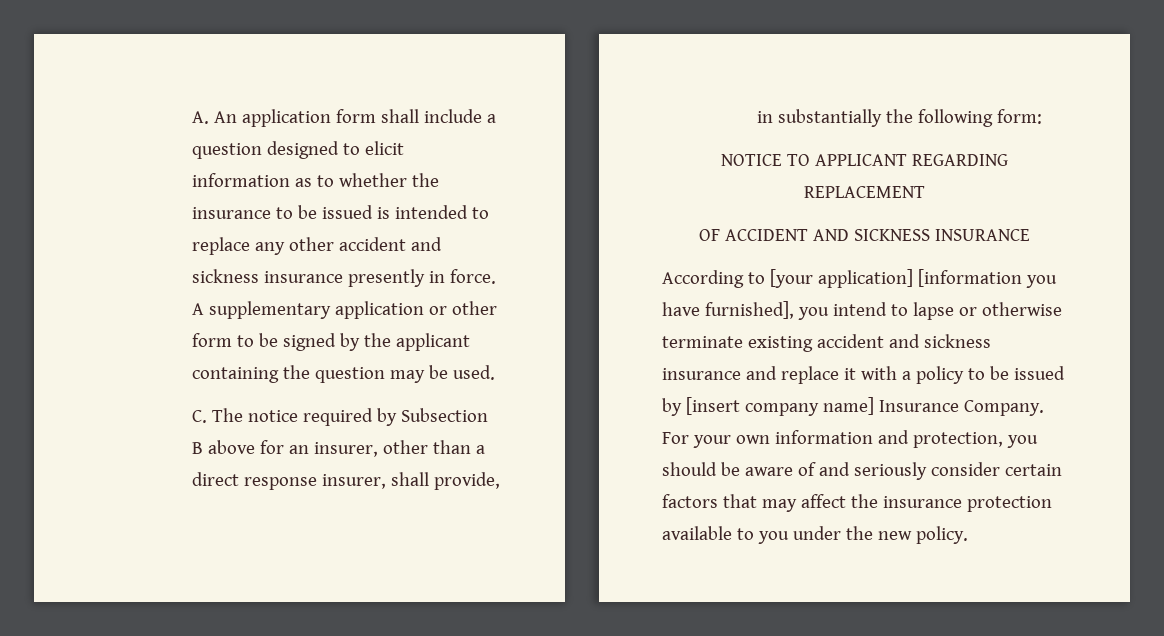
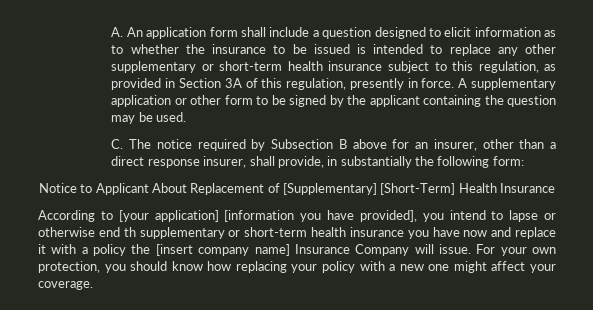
- A. An application form shall include a question designed to elicit information as to whether the insurance to be issued is intended to replace any other accident and sickness insurance presently in force.
+ A. An application form shall include a question designed to elicit information as to whether the insurance to be issued is intended to replace any other supplementary or short-term health insurance subject to this regulation, as provided in Section 3A of this regulation, presently in force.
- NOTICE TO APPLICANT REGARDING REPLACEMENT
- OF ACCIDENT AND SICKNESS INSURANCE
+ Notice to Applicant About Replacement of [Supplementary] [Short-Term] Health Insurance
- According to [your application] [information you have furnished], you intend to lapse or otherwise terminate existing accident and sickness insurance and replace it with a policy to be issued by [insert company name] Insurance Company.
+ According to [your application] [information you have provided], you intend to lapse or otherwise end th supplementary or short-term health insurance you have now and replace it with a policy the [insert company name] Insurance Company will issue.
- For your own information and protection, you should be aware of and seriously consider certain factors that may affect the insurance protection available to you under the new policy.
+ For your own protection, you should know how replacing your policy with a new one might affect your coverage.

